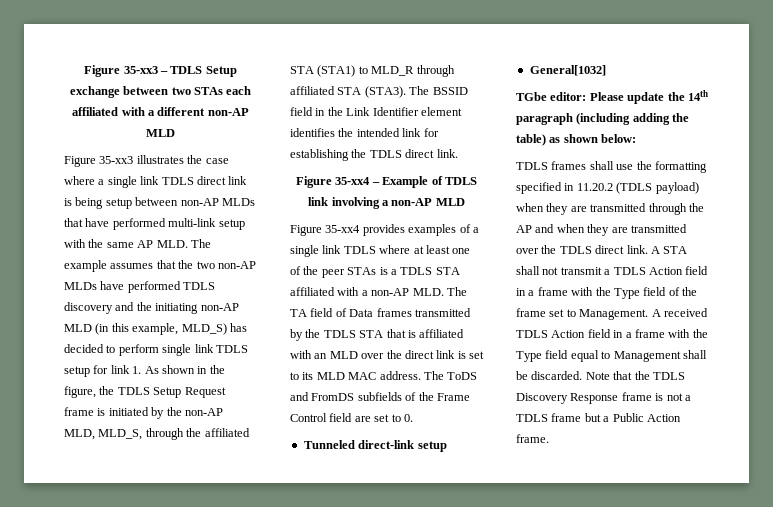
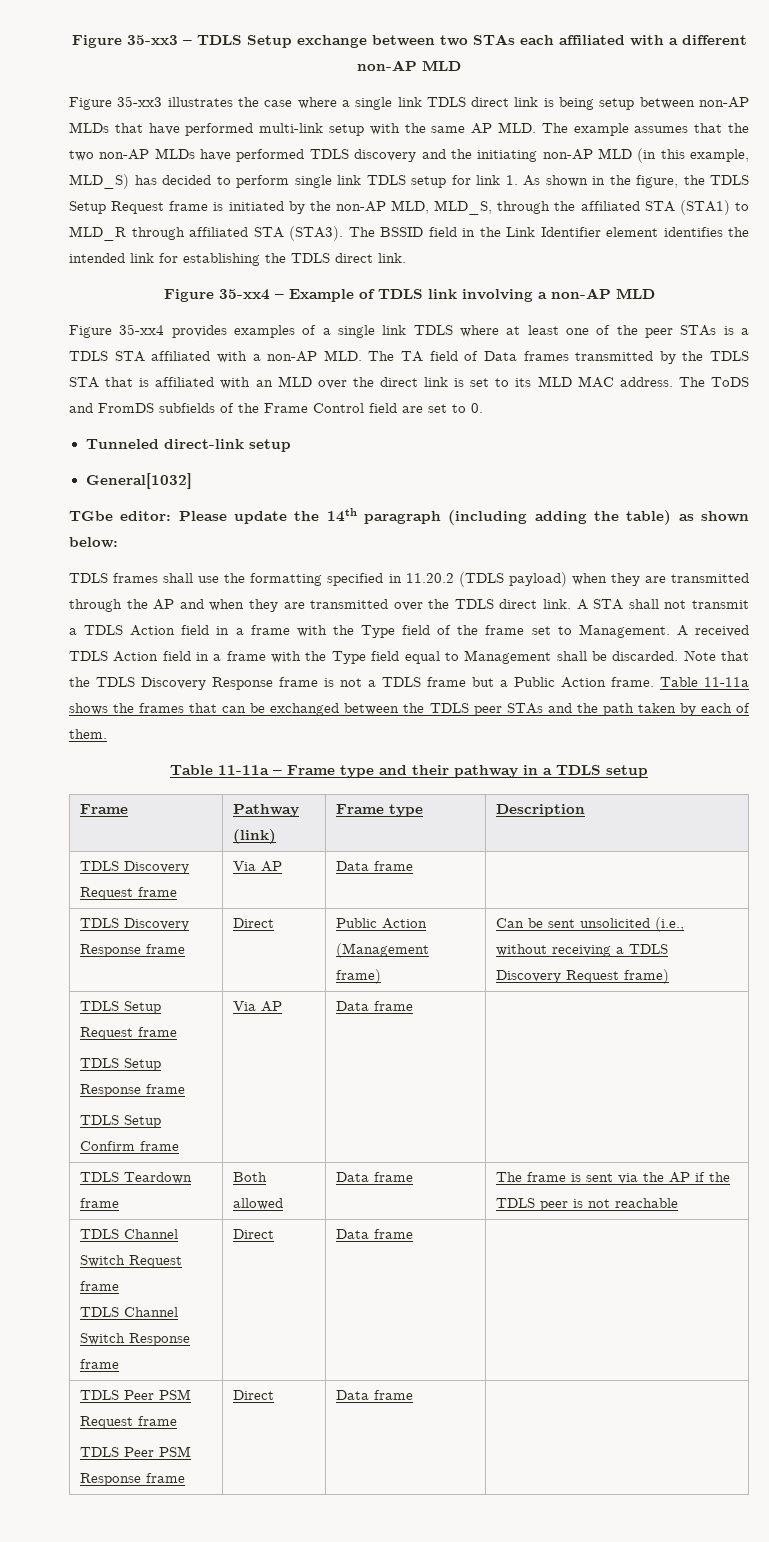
+ Table 11-11a shows the frames that can be exchanged between the TDLS peer STAs and the path taken by each of them.
+ Table 11-11a – Frame type and their pathway in a TDLS setup
+ Frame | Pathway (link) | Frame type | Description
+ TDLS Discovery Request frame | Via AP | Data frame |
+ TDLS Discovery Response frame | Direct | Public Action (Management frame) | Can be sent unsolicited (i.e., without receiving a TDLS Discovery Request frame)
+ TDLS Setup Request frame
+ TDLS Setup Response frame
+ TDLS Setup Confirm frame | Via AP | Data frame |
+ TDLS Teardown frame | Both allowed | Data frame | The frame is sent via the AP if the TDLS peer is not reachable
+ TDLS Channel Switch Request frame
+ TDLS Channel Switch Response frame | Direct | Data frame |
+ TDLS Peer PSM Request frame
+ TDLS Peer PSM Response frame | Direct | Data frame |

